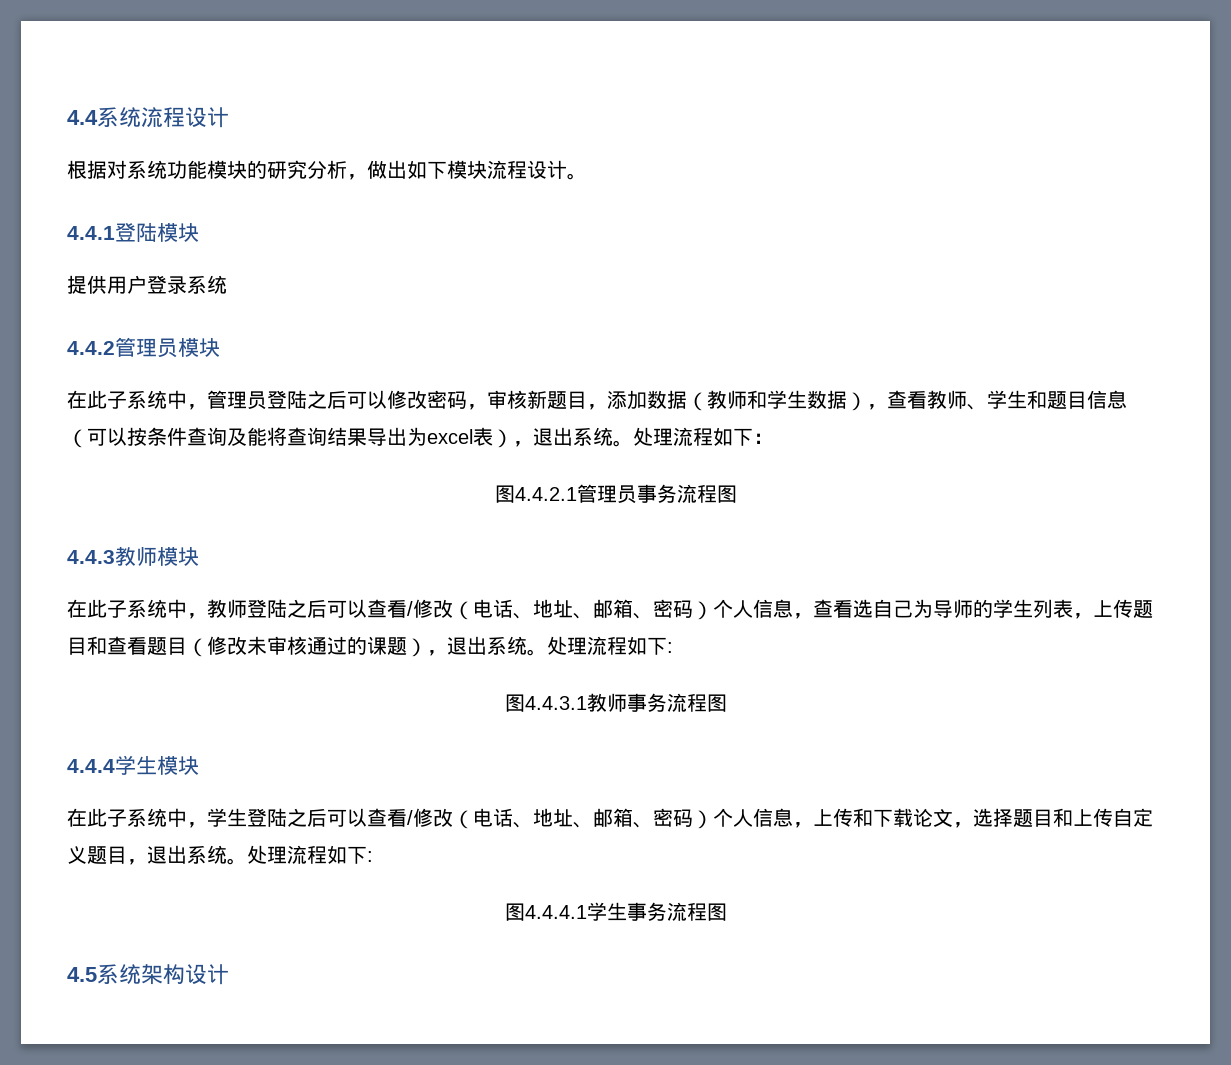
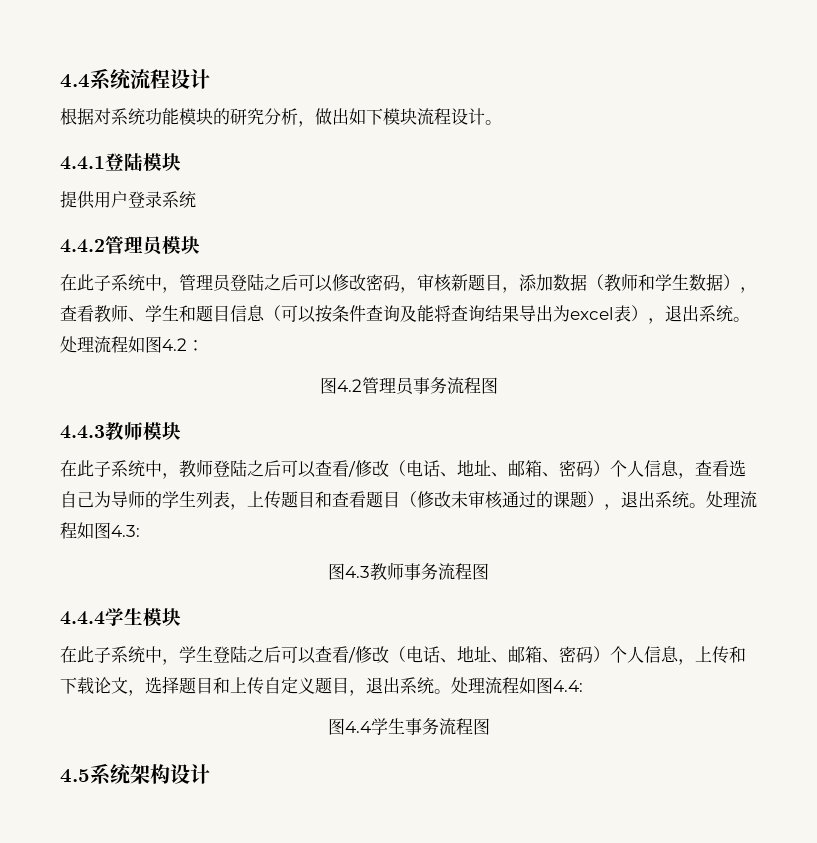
- 在此子系统中，管理员登陆之后可以修改密码，审核新题目，添加数据（教师和学生数据），查看教师、学生和题目信息（可以按条件查询及能将查询结果导出为excel表），退出系统。处理流程如下：
- 图4.4.2.1管理员事务流程图
+ 在此子系统中，管理员登陆之后可以修改密码，审核新题目，添加数据（教师和学生数据），查看教师、学生和题目信息（可以按条件查询及能将查询结果导出为excel表），退出系统。处理流程如图4.2：
+ 图4.2管理员事务流程图
- 在此子系统中，教师登陆之后可以查看/修改（电话、地址、邮箱、密码）个人信息，查看选自己为导师的学生列表，上传题目和查看题目（修改未审核通过的课题），退出系统。处理流程如下:
- 图4.4.3.1教师事务流程图
+ 在此子系统中，教师登陆之后可以查看/修改（电话、地址、邮箱、密码）个人信息，查看选自己为导师的学生列表，上传题目和查看题目（修改未审核通过的课题），退出系统。处理流程如图4.3:
+ 图4.3教师事务流程图
- 在此子系统中，学生登陆之后可以查看/修改（电话、地址、邮箱、密码）个人信息，上传和下载论文，选择题目和上传自定义题目，退出系统。处理流程如下:
- 图4.4.4.1学生事务流程图
+ 在此子系统中，学生登陆之后可以查看/修改（电话、地址、邮箱、密码）个人信息，上传和下载论文，选择题目和上传自定义题目，退出系统。处理流程如图4.4:
+ 图4.4学生事务流程图

